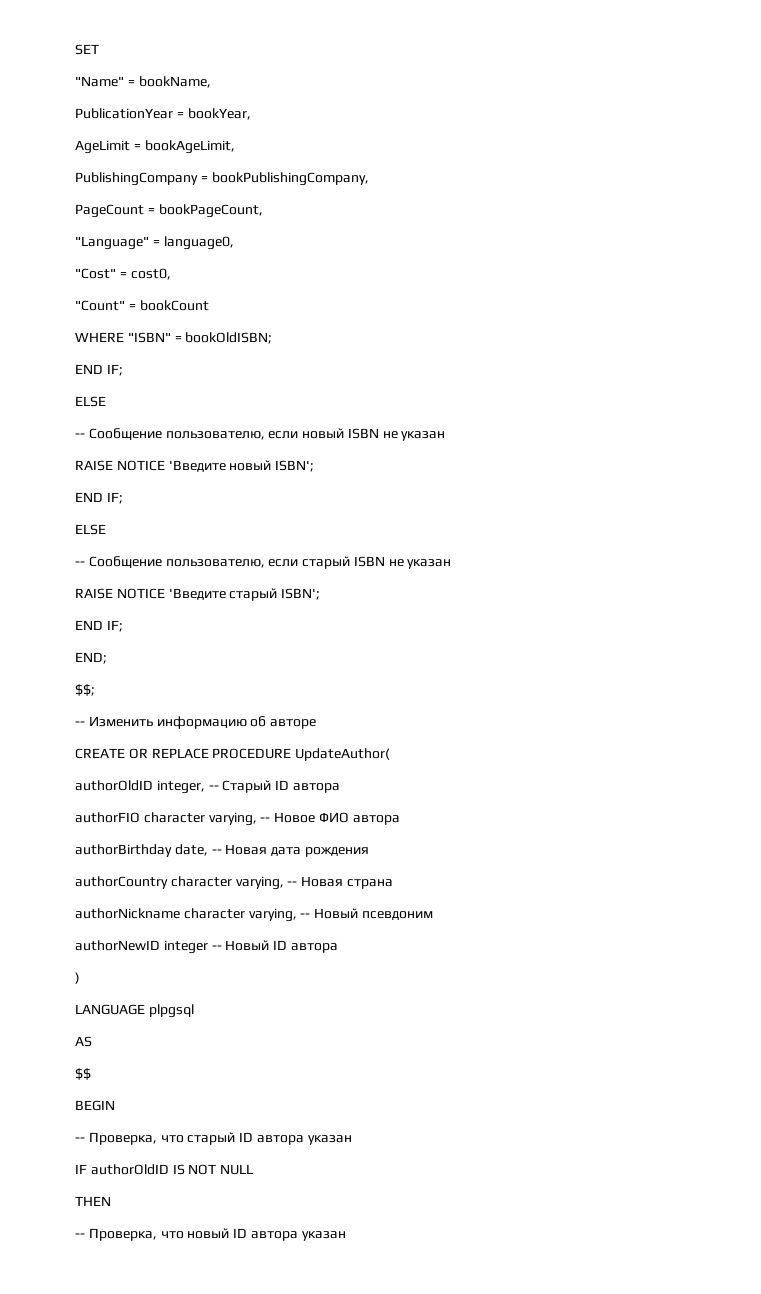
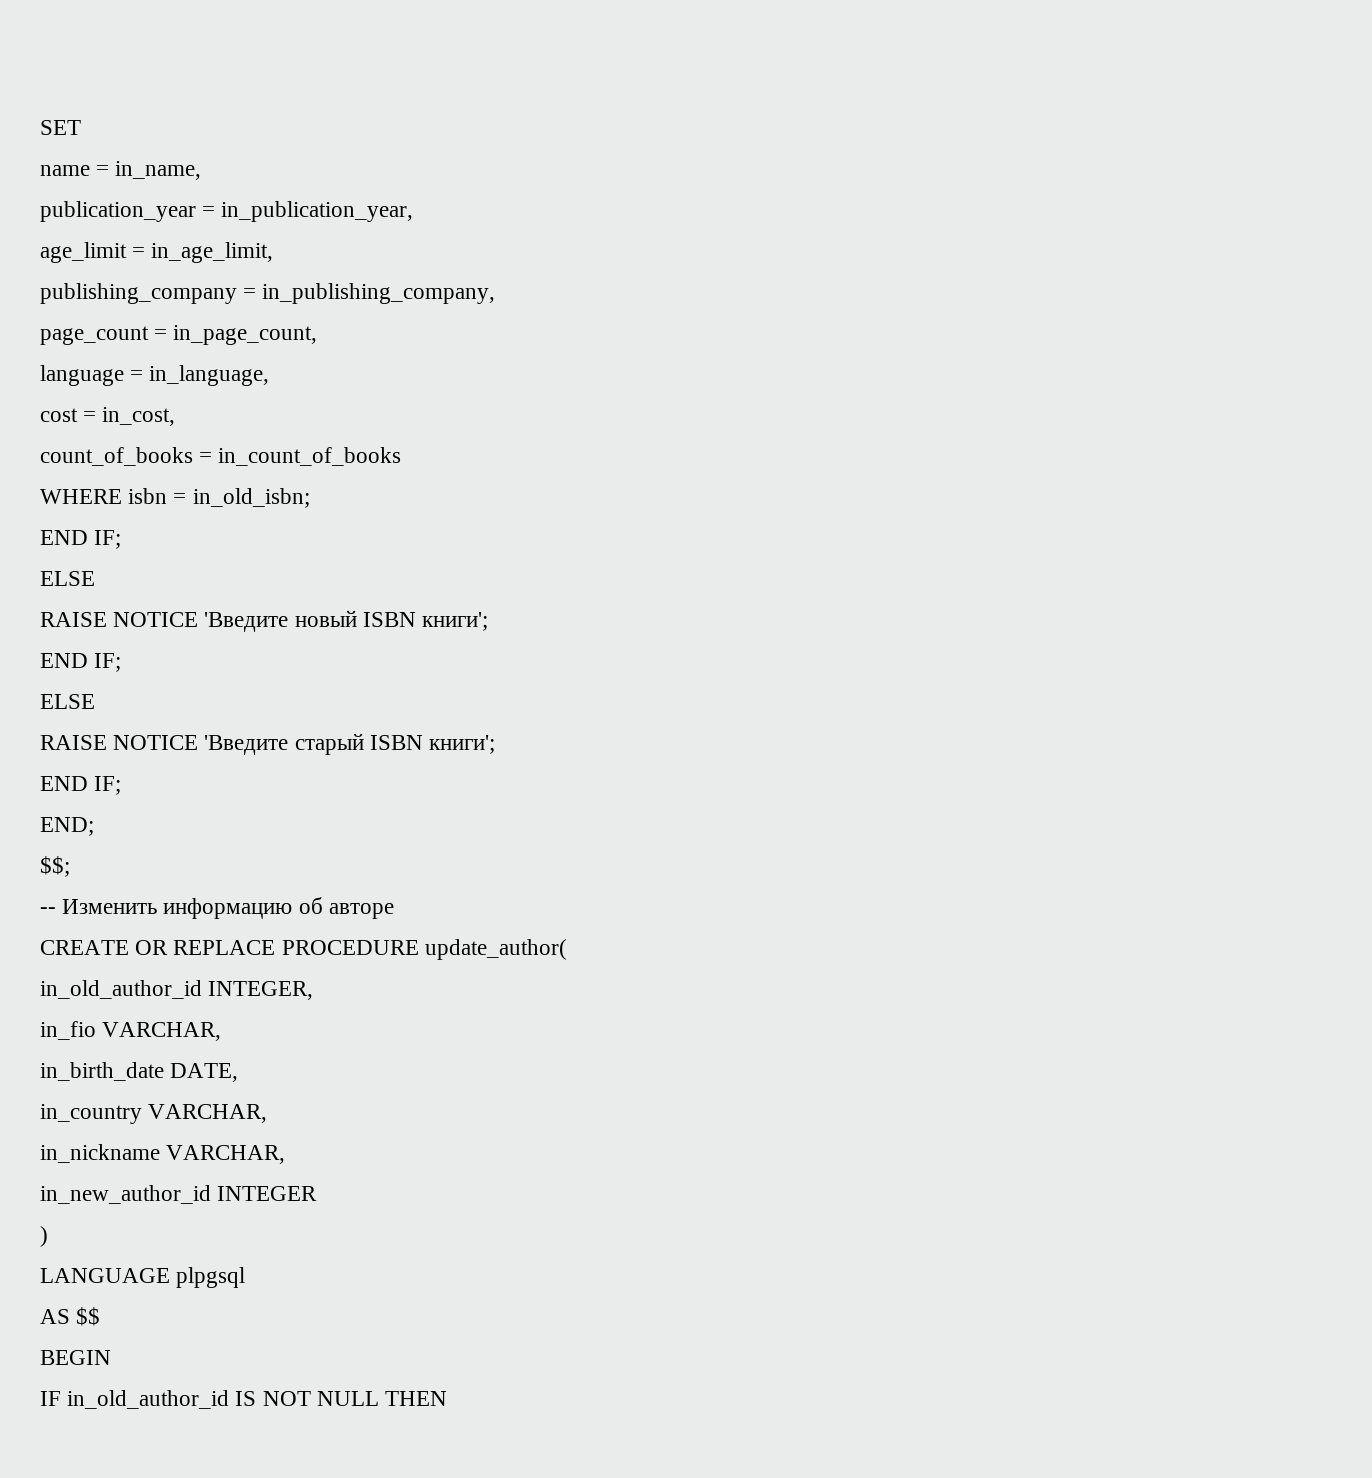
- "Name" = bookName,
- PublicationYear = bookYear,
- AgeLimit = bookAgeLimit,
- PublishingCompany = bookPublishingCompany,
- PageCount = bookPageCount,
- "Language" = language0,
- "Cost" = cost0,
- "Count" = bookCount
- WHERE "ISBN" = bookOldISBN;
+ name = in_name,
+ publication_year = in_publication_year,
+ age_limit = in_age_limit,
+ publishing_company = in_publishing_company,
+ page_count = in_page_count,
+ language = in_language,
+ cost = in_cost,
+ count_of_books = in_count_of_books
+ WHERE isbn = in_old_isbn;
  END IF;
  ELSE
- -- Сообщение пользователю, если новый ISBN не указан
- RAISE NOTICE 'Введите новый ISBN';
+ RAISE NOTICE 'Введите новый ISBN книги';
  END IF;
  ELSE
- -- Сообщение пользователю, если старый ISBN не указан
- RAISE NOTICE 'Введите старый ISBN';
+ RAISE NOTICE 'Введите старый ISBN книги';
- CREATE OR REPLACE PROCEDURE UpdateAuthor(
- authorOldID integer, -- Старый ID автора
- authorFIO character varying, -- Новое ФИО автора
- authorBirthday date, -- Новая дата рождения
- authorCountry character varying, -- Новая страна
- authorNickname character varying, -- Новый псевдоним
- authorNewID integer -- Новый ID автора
+ CREATE OR REPLACE PROCEDURE update_author(
+ in_old_author_id INTEGER,
+ in_fio VARCHAR,
+ in_birth_date DATE,
+ in_country VARCHAR,
+ in_nickname VARCHAR,
+ in_new_author_id INTEGER
- AS
- $$
+ AS $$
- -- Проверка, что старый ID автора указан
- IF authorOldID IS NOT NULL
- THEN
+ IF in_old_author_id IS NOT NULL THEN
- -- Проверка, что новый ID автора указан

